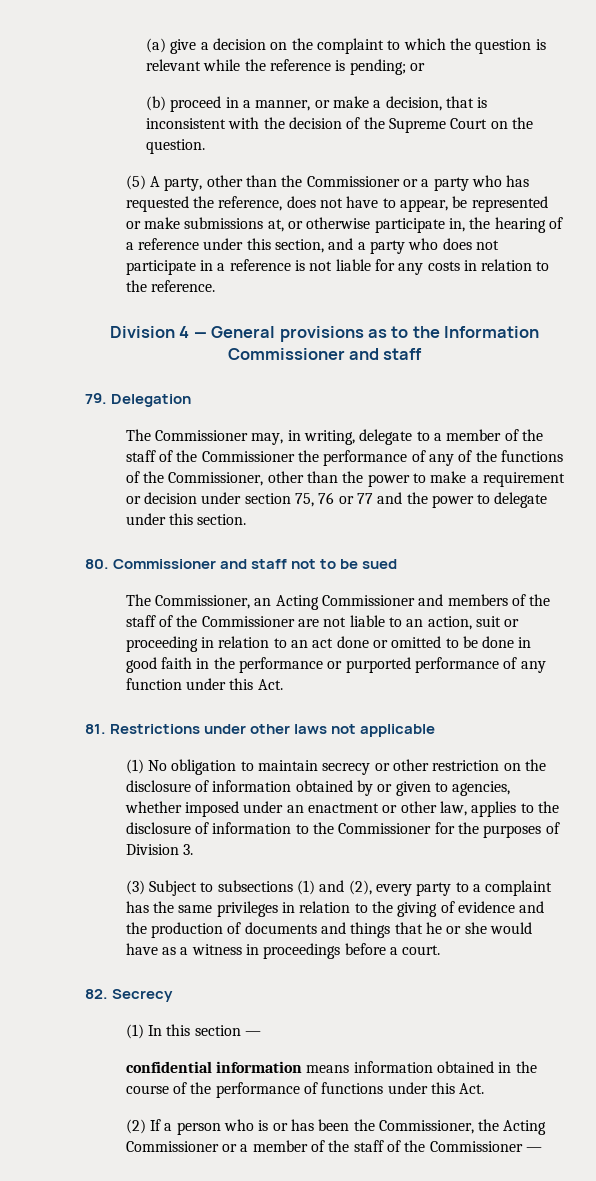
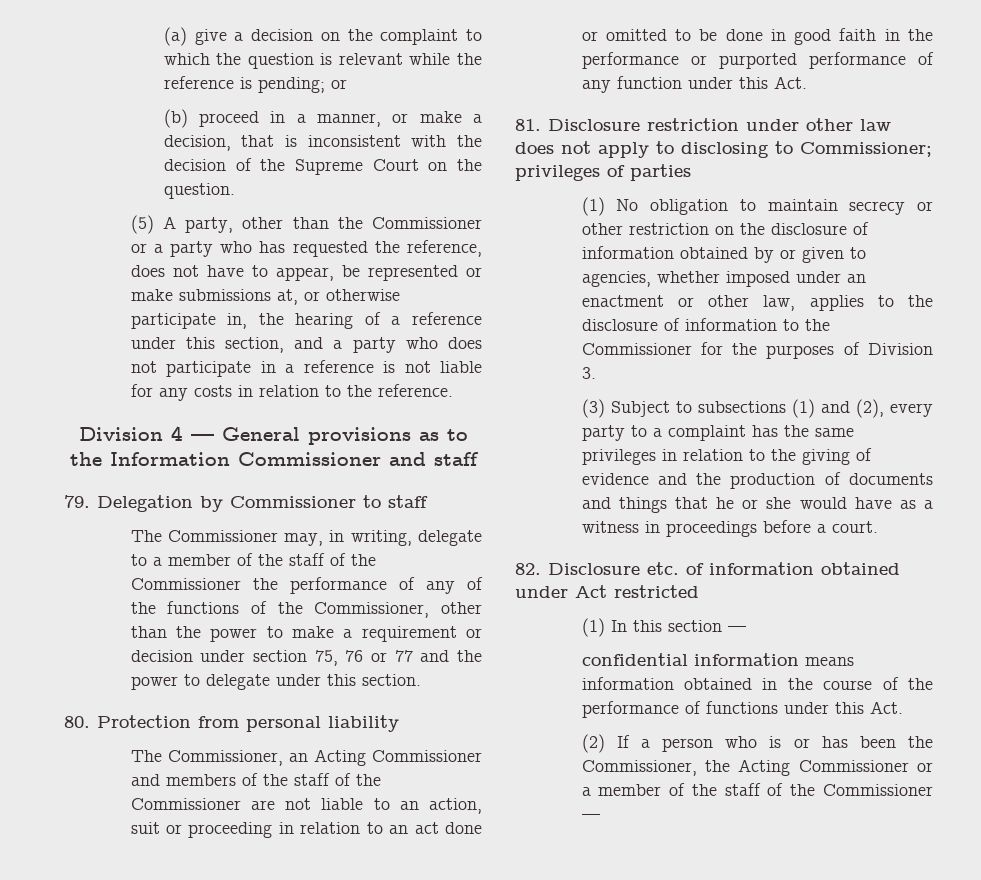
- 79. Delegation
+ 79. Delegation by Commissioner to staff
- 80. Commissioner and staff not to be sued
+ 80. Protection from personal liability
- 81. Restrictions under other laws not applicable
+ 81. Disclosure restriction under other law does not apply to disclosing to Commissioner; privileges of parties
- 82. Secrecy
+ 82. Disclosure etc. of information obtained under Act restricted

